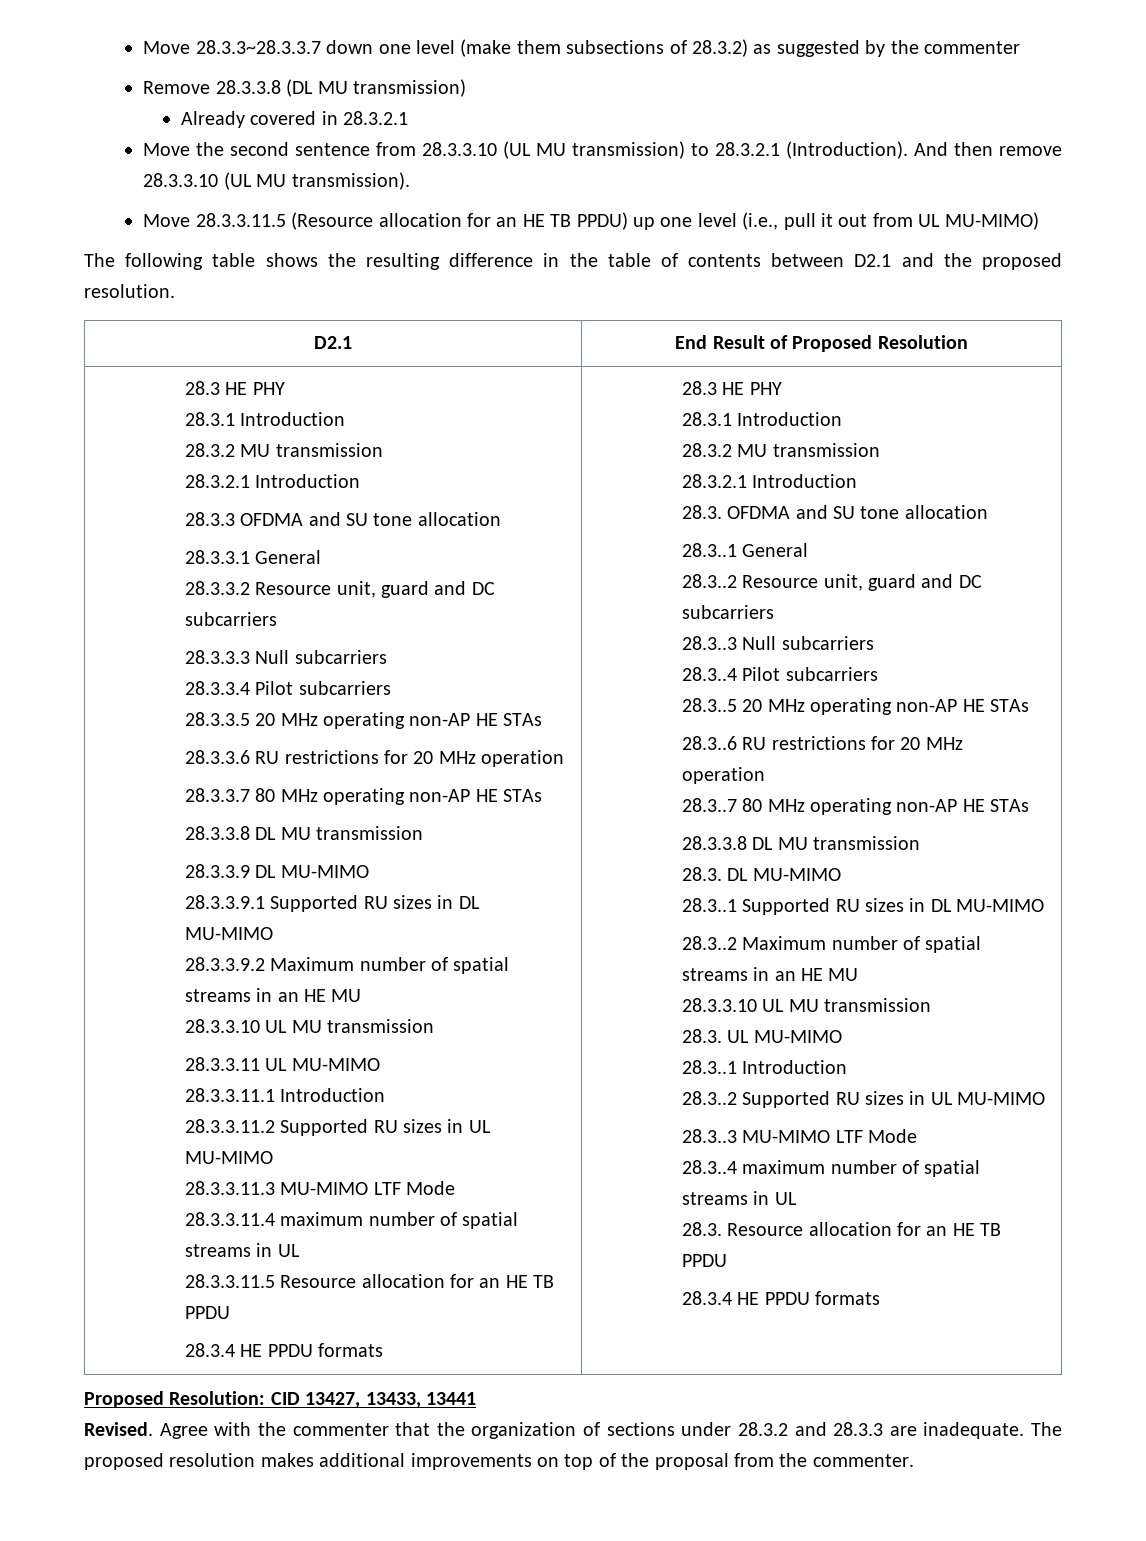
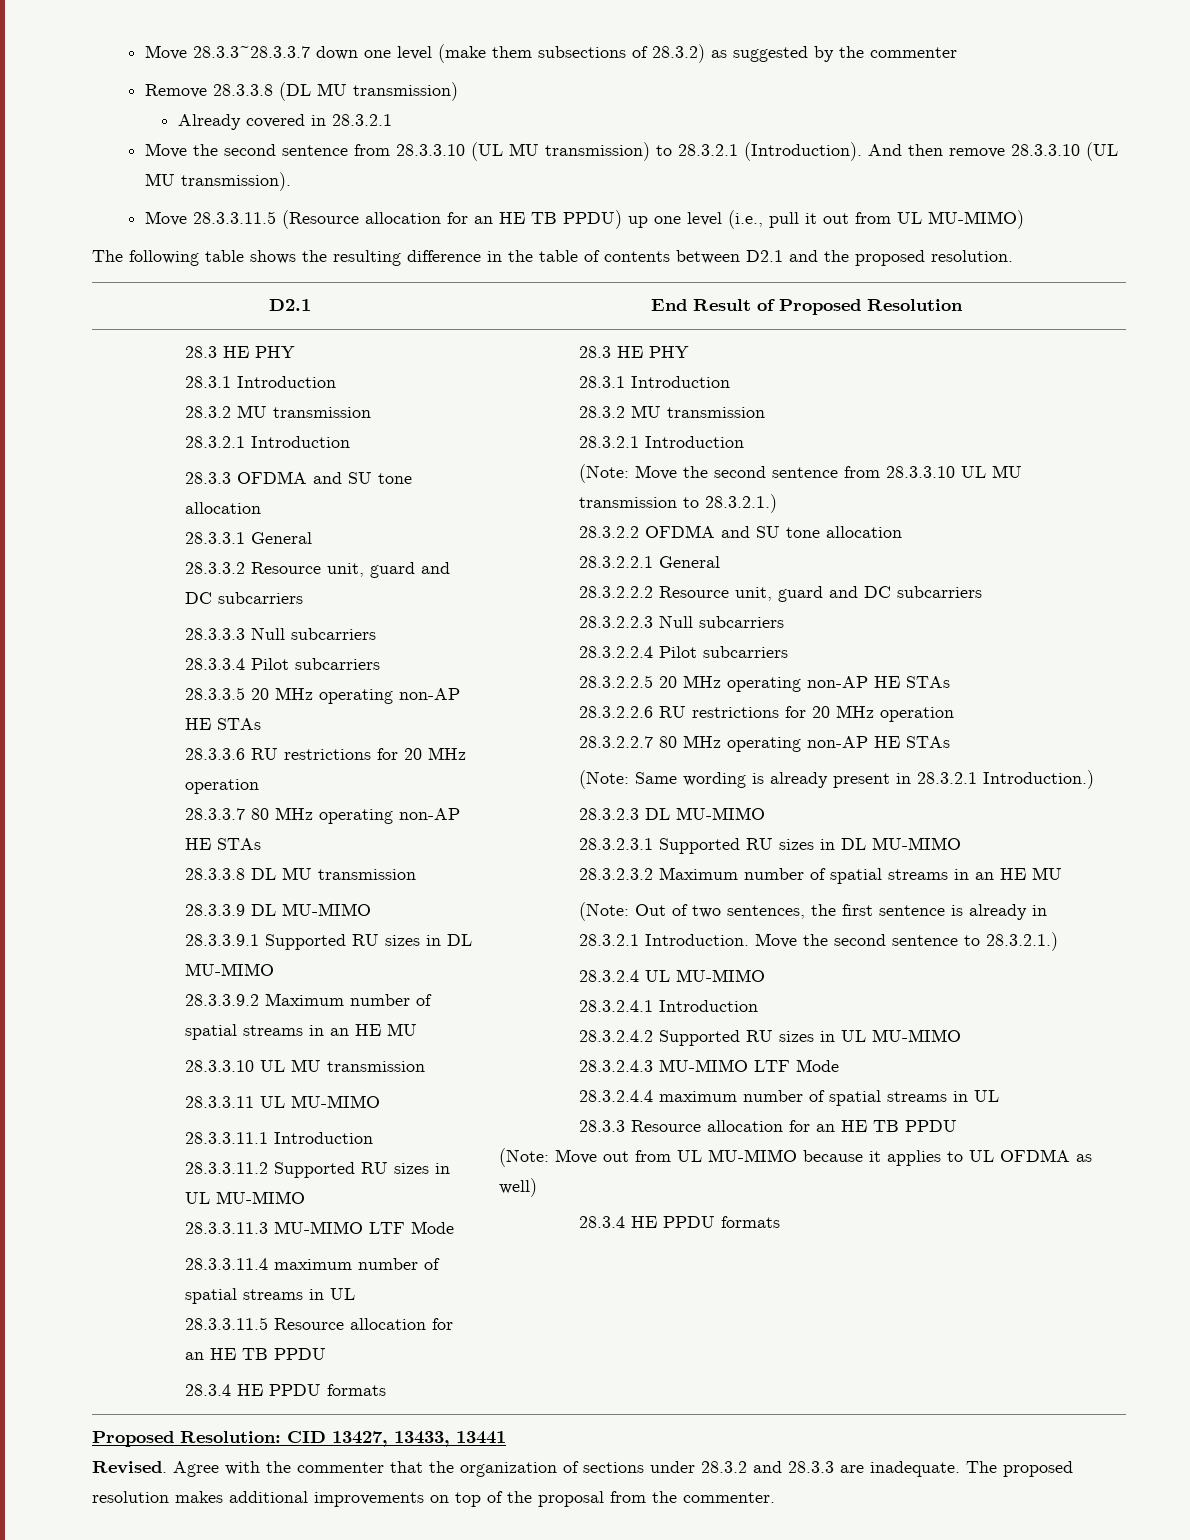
- 28.3. OFDMA and SU tone allocation
- 28.3..1 General
- 28.3..2 Resource unit, guard and DC subcarriers
- 28.3..3 Null subcarriers
- 28.3..4 Pilot subcarriers
- 28.3..5 20 MHz operating non-AP HE STAs
- 28.3..6 RU restrictions for 20 MHz operation
- 28.3..7 80 MHz operating non-AP HE STAs
- 28.3.3.8 DL MU transmission
- 28.3. DL MU-MIMO
- 28.3..1 Supported RU sizes in DL MU-MIMO
- 28.3..2 Maximum number of spatial streams in an HE MU
- 28.3.3.10 UL MU transmission
- 28.3. UL MU-MIMO
- 28.3..1 Introduction
- 28.3..2 Supported RU sizes in UL MU-MIMO
- 28.3..3 MU-MIMO LTF Mode
- 28.3..4 maximum number of spatial streams in UL
- 28.3. Resource allocation for an HE TB PPDU
+ (Note: Move the second sentence from 28.3.3.10 UL MU transmission to 28.3.2.1.)
+ 28.3.2.2 OFDMA and SU tone allocation
+ 28.3.2.2.1 General
+ 28.3.2.2.2 Resource unit, guard and DC subcarriers
+ 28.3.2.2.3 Null subcarriers
+ 28.3.2.2.4 Pilot subcarriers
+ 28.3.2.2.5 20 MHz operating non-AP HE STAs
+ 28.3.2.2.6 RU restrictions for 20 MHz operation
+ 28.3.2.2.7 80 MHz operating non-AP HE STAs
+ (Note: Same wording is already present in 28.3.2.1 Introduction.)
+ 28.3.2.3 DL MU-MIMO
+ 28.3.2.3.1 Supported RU sizes in DL MU-MIMO
+ 28.3.2.3.2 Maximum number of spatial streams in an HE MU
+ (Note: Out of two sentences, the first sentence is already in 28.3.2.1 Introduction. Move the second sentence to 28.3.2.1.)
+ 28.3.2.4 UL MU-MIMO
+ 28.3.2.4.1 Introduction
+ 28.3.2.4.2 Supported RU sizes in UL MU-MIMO
+ 28.3.2.4.3 MU-MIMO LTF Mode
+ 28.3.2.4.4 maximum number of spatial streams in UL
+ 28.3.3 Resource allocation for an HE TB PPDU
+ (Note: Move out from UL MU-MIMO because it applies to UL OFDMA as well)

